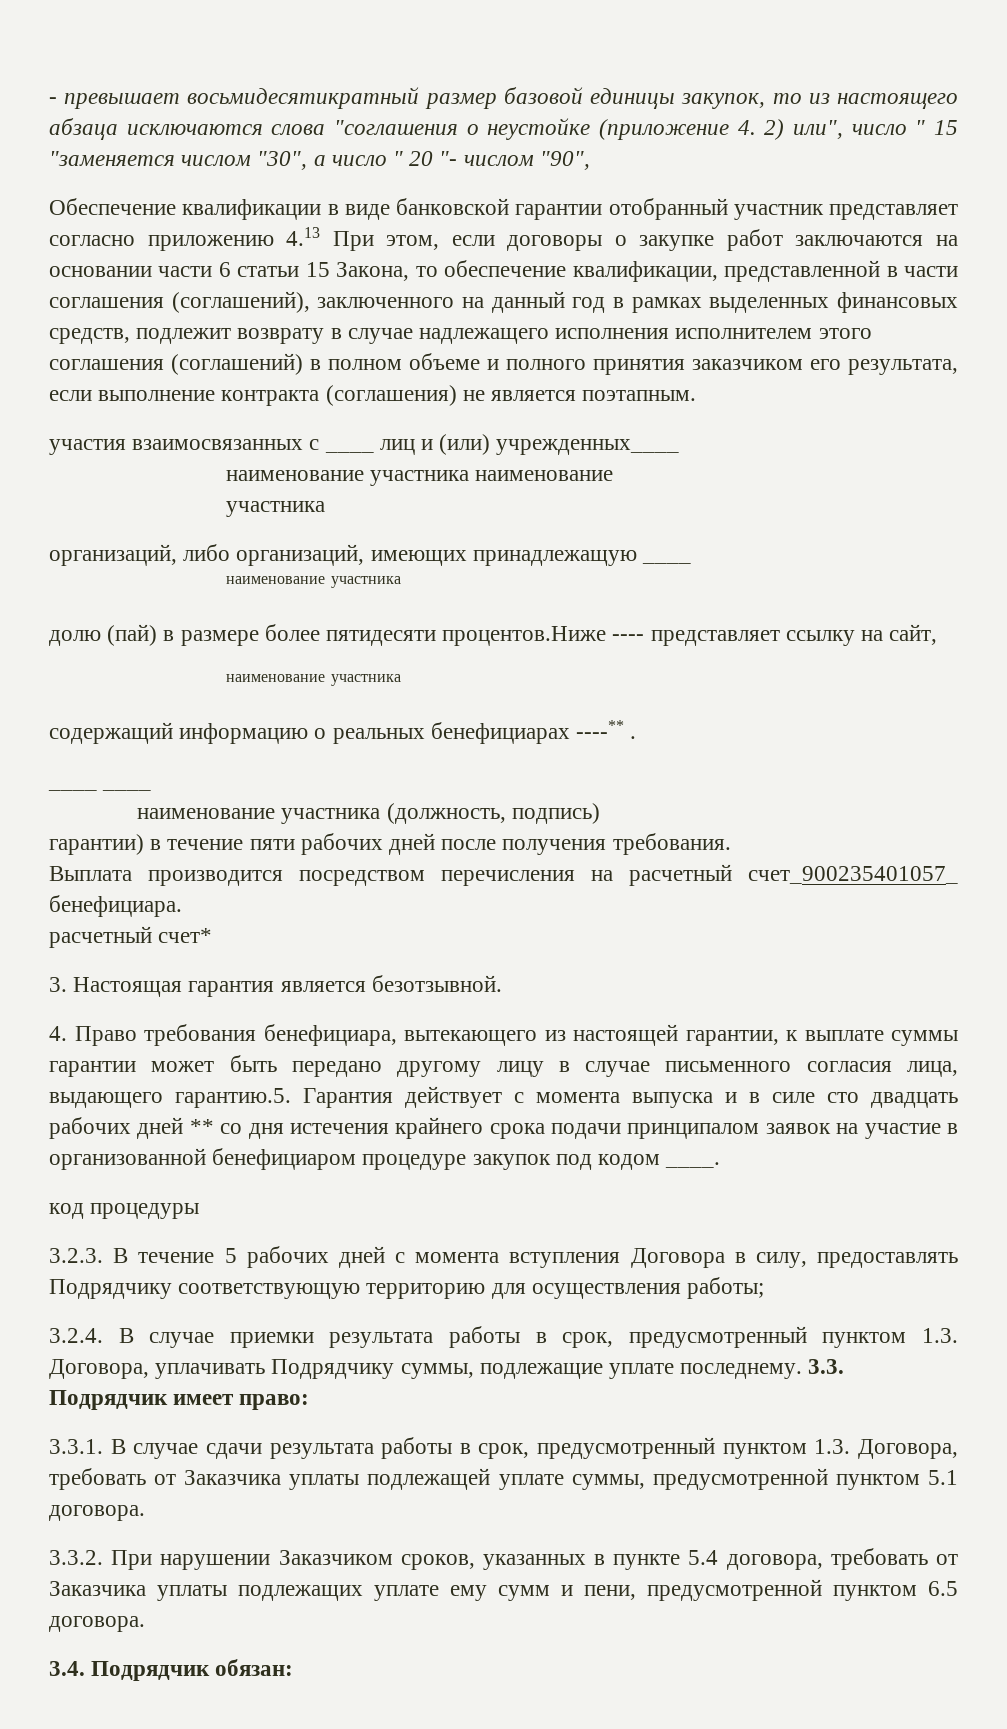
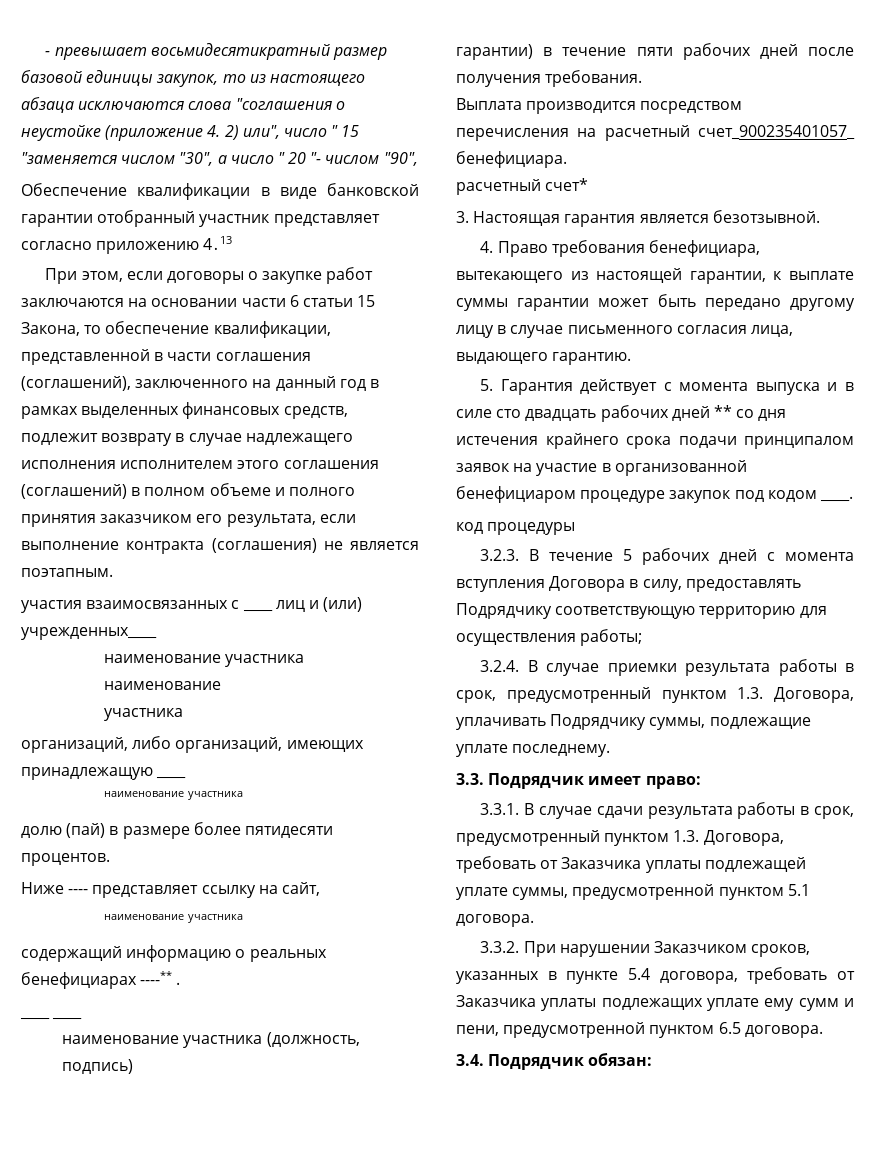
- Обеспечение квалификации в виде банковской гарантии отобранный участник представляет согласно приложению 4․13 При этом, если договоры о закупке работ заключаются на основании части 6 статьи 15 Закона, то обеспечение квалификации, представленной в части соглашения (соглашений), заключенного на данный год в рамках выделенных финансовых средств, подлежит возврату в случае надлежащего исполнения исполнителем этого соглашения (соглашений) в полном объеме и полного принятия заказчиком его результата, если выполнение контракта (соглашения) не является поэтапным.
+ Обеспечение квалификации в виде банковской гарантии отобранный участник представляет согласно приложению 4․13
+ При этом, если договоры о закупке работ заключаются на основании части 6 статьи 15 Закона, то обеспечение квалификации, представленной в части соглашения (соглашений), заключенного на данный год в рамках выделенных финансовых средств, подлежит возврату в случае надлежащего исполнения исполнителем этого соглашения (соглашений) в полном объеме и полного принятия заказчиком его результата, если выполнение контракта (соглашения) не является поэтапным.
- долю (пай) в размере более пятидесяти процентов.Ниже ---- представляет ссылку на сайт,
+ долю (пай) в размере более пятидесяти процентов.
+ Ниже ---- представляет ссылку на сайт,
- 4. Право требования бенефициара, вытекающего из настоящей гарантии, к выплате суммы гарантии может быть передано другому лицу в случае письменного согласия лица, выдающего гарантию.5. Гарантия действует с момента выпуска и в силе сто двадцать рабочих дней ** со дня истечения крайнего срока подачи принципалом заявок на участие в организованной бенефициаром процедуре закупок под кодом ____.
+ 4. Право требования бенефициара, вытекающего из настоящей гарантии, к выплате суммы гарантии может быть передано другому лицу в случае письменного согласия лица, выдающего гарантию.
+ 5. Гарантия действует с момента выпуска и в силе сто двадцать рабочих дней ** со дня истечения крайнего срока подачи принципалом заявок на участие в организованной бенефициаром процедуре закупок под кодом ____.
- 3.2.4. В случае приемки результата работы в срок, предусмотренный пунктом 1.3. Договора, уплачивать Подрядчику суммы, подлежащие уплате последнему. 3.3. Подрядчик имеет право:
+ 3.2.4. В случае приемки результата работы в срок, предусмотренный пунктом 1.3. Договора, уплачивать Подрядчику суммы, подлежащие уплате последнему.
+ 3.3. Подрядчик имеет право:

